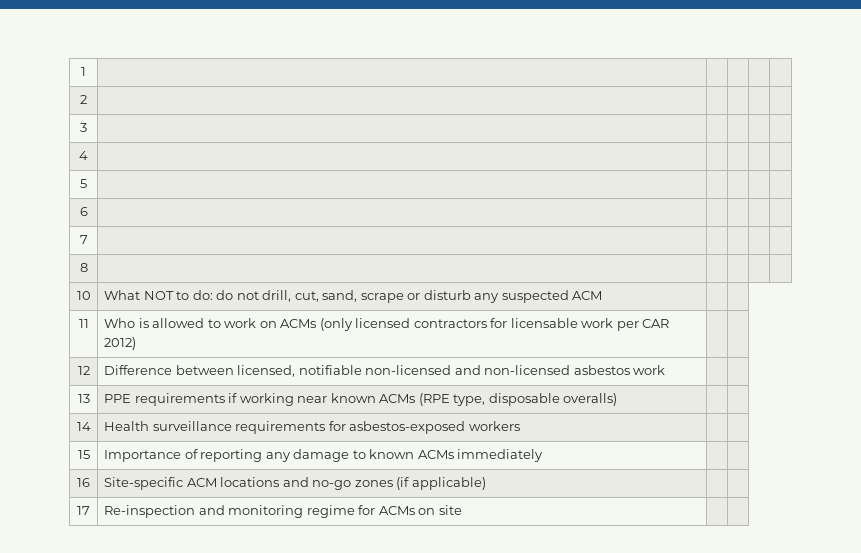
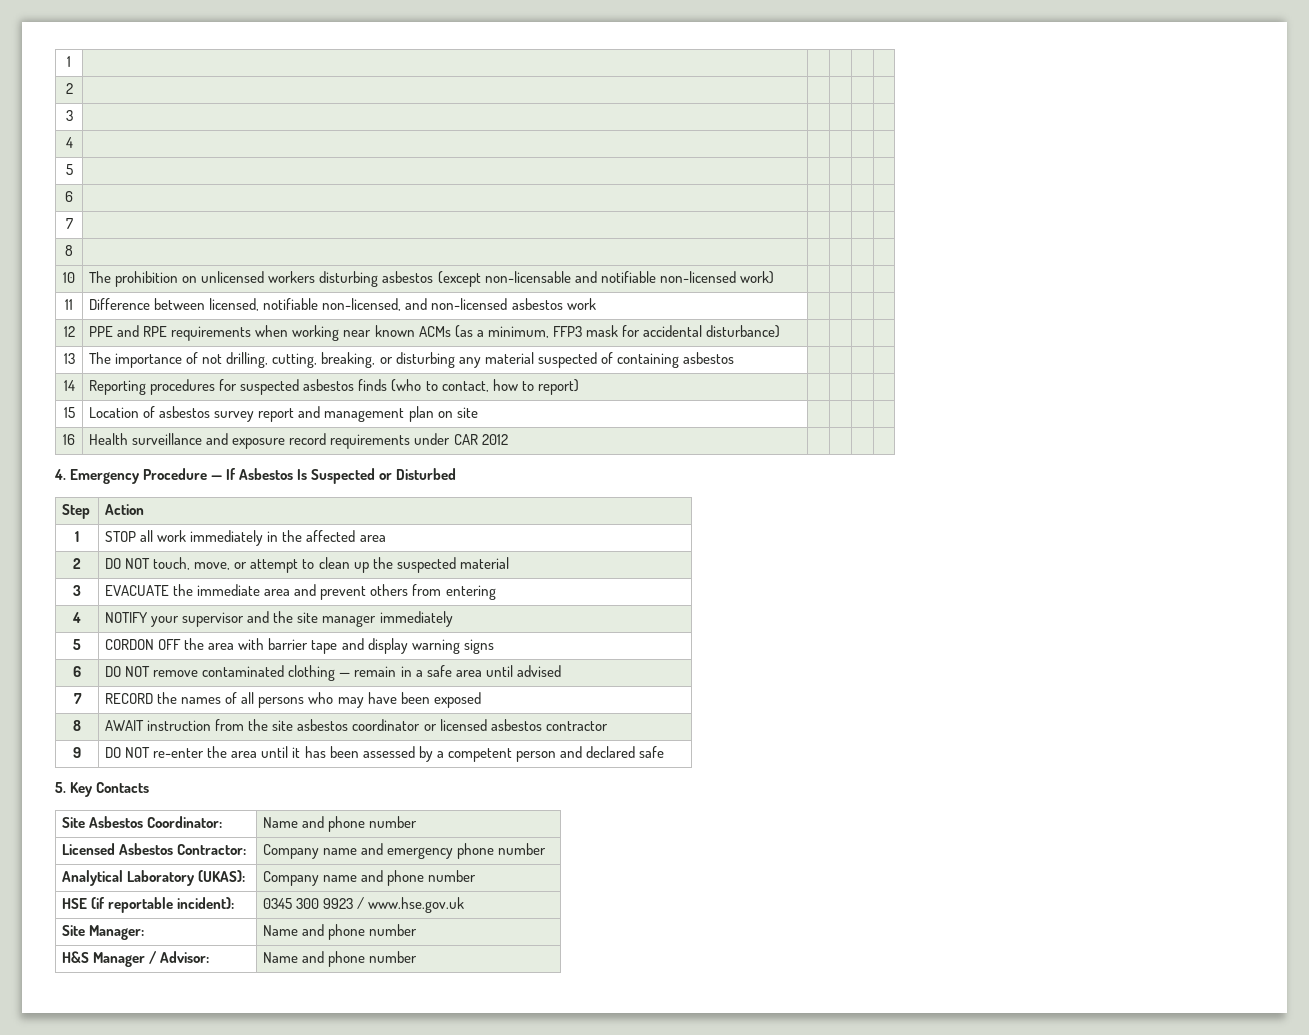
- 10 | What NOT to do: do not drill, cut, sand, scrape or disturb any suspected ACM | |
- 11 | Who is allowed to work on ACMs (only licensed contractors for licensable work per CAR 2012) | |
- 12 | Difference between licensed, notifiable non-licensed and non-licensed asbestos work | |
- 13 | PPE requirements if working near known ACMs (RPE type, disposable overalls) | |
- 14 | Health surveillance requirements for asbestos-exposed workers | |
- 15 | Importance of reporting any damage to known ACMs immediately | |
- 16 | Site-specific ACM locations and no-go zones (if applicable) | |
- 17 | Re-inspection and monitoring regime for ACMs on site | |
+ 10 | The prohibition on unlicensed workers disturbing asbestos (except non-licensable and notifiable non-licensed work) | | | |
+ 11 | Difference between licensed, notifiable non-licensed, and non-licensed asbestos work | | | |
+ 12 | PPE and RPE requirements when working near known ACMs (as a minimum, FFP3 mask for accidental disturbance) | | | |
+ 13 | The importance of not drilling, cutting, breaking, or disturbing any material suspected of containing asbestos | | | |
+ 14 | Reporting procedures for suspected asbestos finds (who to contact, how to report) | | | |
+ 15 | Location of asbestos survey report and management plan on site | | | |
+ 16 | Health surveillance and exposure record requirements under CAR 2012 | | | |
+ 4. Emergency Procedure — If Asbestos Is Suspected or Disturbed
+ Step | Action
+ 1 | STOP all work immediately in the affected area
+ 2 | DO NOT touch, move, or attempt to clean up the suspected material
+ 3 | EVACUATE the immediate area and prevent others from entering
+ 4 | NOTIFY your supervisor and the site manager immediately
+ 5 | CORDON OFF the area with barrier tape and display warning signs
+ 6 | DO NOT remove contaminated clothing — remain in a safe area until advised
+ 7 | RECORD the names of all persons who may have been exposed
+ 8 | AWAIT instruction from the site asbestos coordinator or licensed asbestos contractor
+ 9 | DO NOT re-enter the area until it has been assessed by a competent person and declared safe
+ 5. Key Contacts
+ Site Asbestos Coordinator: | Name and phone number
+ Licensed Asbestos Contractor: | Company name and emergency phone number
+ Analytical Laboratory (UKAS): | Company name and phone number
+ HSE (if reportable incident): | 0345 300 9923 / www.hse.gov.uk
+ Site Manager: | Name and phone number
+ H&S Manager / Advisor: | Name and phone number

